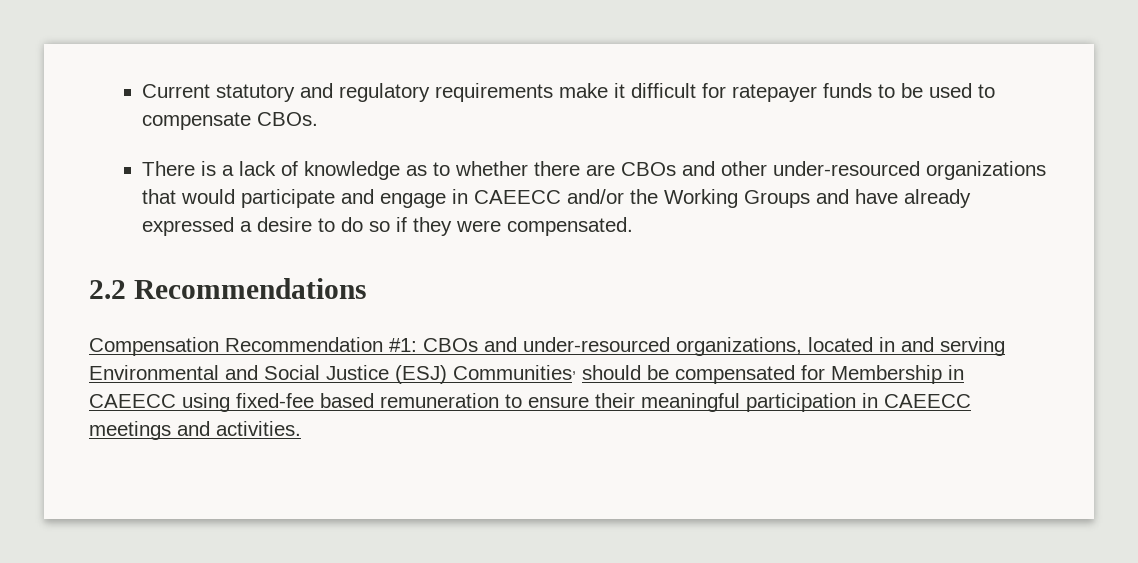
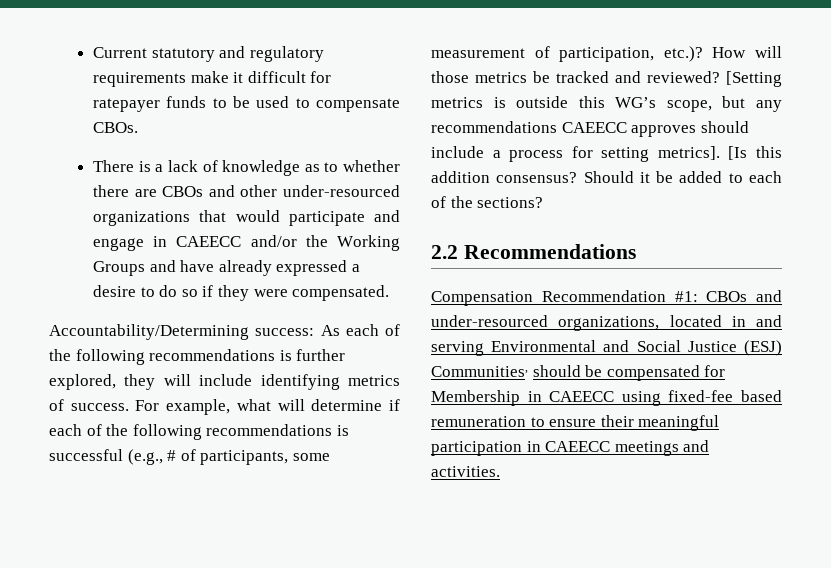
+ Accountability/Determining success: As each of the following recommendations is further explored, they will include identifying metrics of success. For example, what will determine if each of the following recommendations is successful (e.g., # of participants, some measurement of participation, etc.)? How will those metrics be tracked and reviewed? [Setting metrics is outside this WG’s scope, but any recommendations CAEECC approves should include a process for setting metrics]. [Is this addition consensus? Should it be added to each of the sections?

